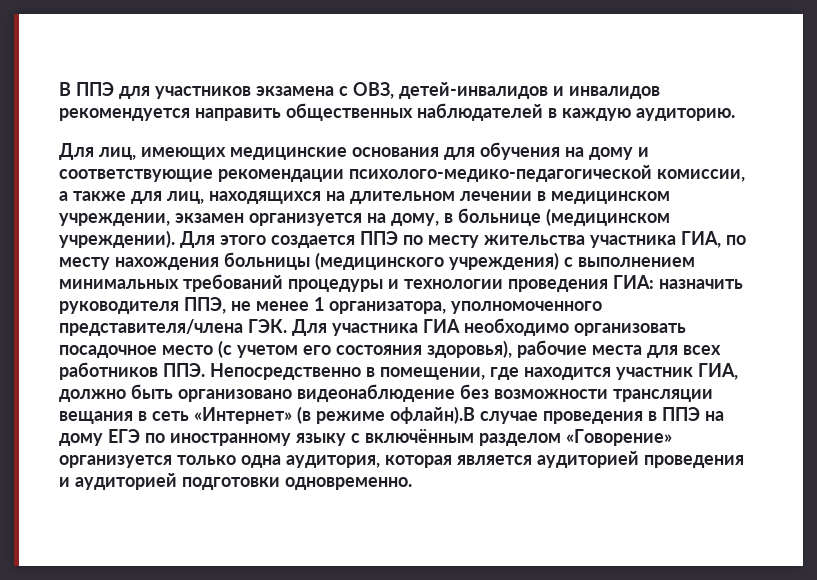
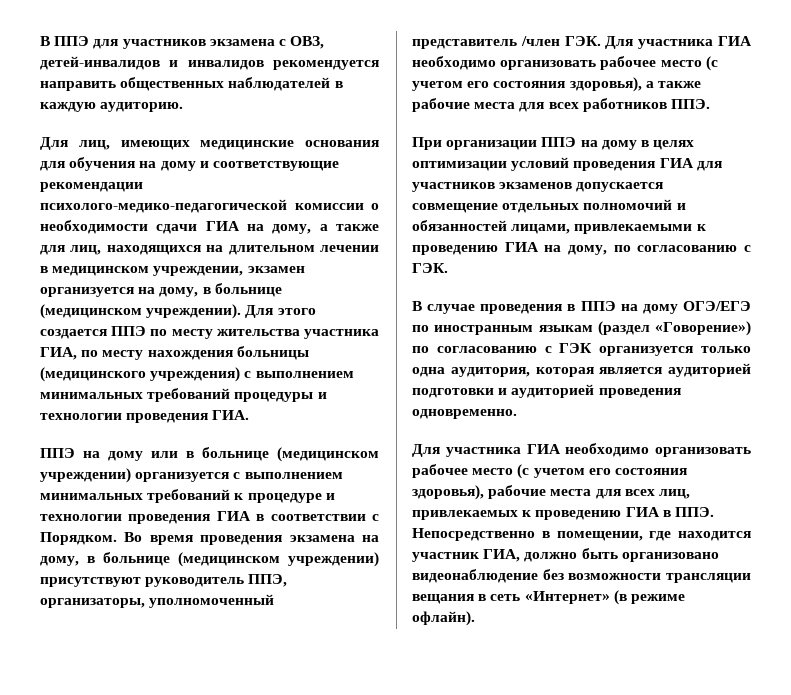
- Для лиц, имеющих медицинские основания для обучения на дому и соответствующие рекомендации психолого-медико-педагогической комиссии, а также для лиц, находящихся на длительном лечении в медицинском учреждении, экзамен организуется на дому, в больнице (медицинском учреждении).
+ Для лиц, имеющих медицинские основания для обучения на дому и соответствующие рекомендации психолого-медико-педагогической комиссии о необходимости сдачи ГИА на дому, а также для лиц, находящихся на длительном лечении в медицинском учреждении, экзамен организуется на дому, в больнице (медицинском учреждении).
- Для этого создается ППЭ по месту жительства участника ГИА, по месту нахождения больницы (медицинского учреждения) с выполнением минимальных требований процедуры и технологии проведения ГИА: назначить руководителя ППЭ, не менее 1 организатора, уполномоченного представителя/члена ГЭК. Для участника ГИА необходимо организовать посадочное место (с учетом его состояния здоровья), рабочие места для всех работников ППЭ. Непосредственно в помещении, где находится участник ГИА, должно быть организовано видеонаблюдение без возможности трансляции вещания в сеть «Интернет» (в режиме офлайн).В случае проведения в ППЭ на дому ЕГЭ по иностранному языку с включённым разделом «Говорение» организуется только одна аудитория, которая является аудиторией проведения и аудиторией подготовки одновременно.
+ Для этого создается ППЭ по месту жительства участника ГИА, по месту нахождения больницы (медицинского учреждения) с выполнением минимальных требований процедуры и технологии проведения ГИА.
+ ППЭ на дому или в больнице (медицинском учреждении) организуется с выполнением минимальных требований к процедуре и технологии проведения ГИА в соответствии с Порядком. Во время проведения экзамена на дому, в больнице (медицинском учреждении) присутствуют руководитель ППЭ, организаторы, уполномоченный представитель /член ГЭК. Для участника ГИА необходимо организовать рабочее место (с учетом его состояния здоровья), а также рабочие места для всех работников ППЭ.
+ При организации ППЭ на дому в целях оптимизации условий проведения ГИА для участников экзаменов допускается совмещение отдельных полномочий и обязанностей лицами, привлекаемыми к проведению ГИА на дому, по согласованию с ГЭК.
+ В случае проведения в ППЭ на дому ОГЭ/ЕГЭ по иностранным языкам (раздел «Говорение») по согласованию с ГЭК организуется только одна аудитория, которая является аудиторией подготовки и аудиторией проведения одновременно.
+ Для участника ГИА необходимо организовать рабочее место (с учетом его состояния здоровья), рабочие места для всех лиц, привлекаемых к проведению ГИА в ППЭ. Непосредственно в помещении, где находится участник ГИА, должно быть организовано видеонаблюдение без возможности трансляции вещания в сеть «Интернет» (в режиме офлайн).

